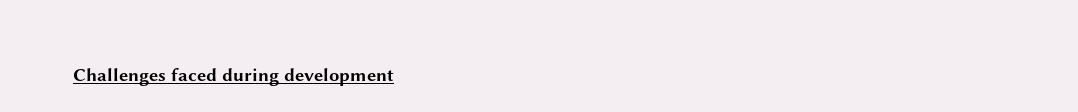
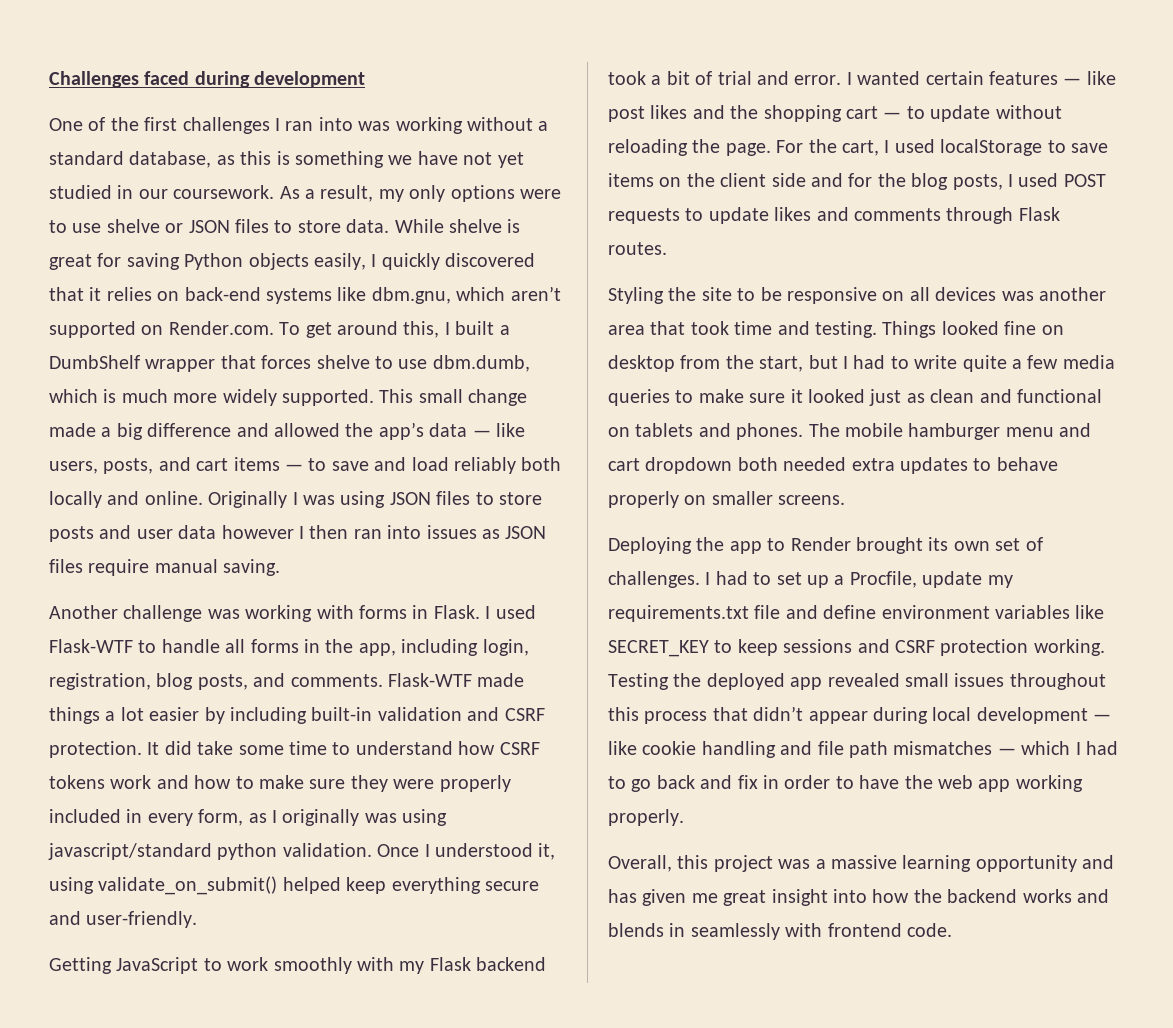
+ One of the first challenges I ran into was working without a standard database, as this is something we have not yet studied in our coursework. As a result, my only options were to use shelve or JSON files to store data. While shelve is great for saving Python objects easily, I quickly discovered that it relies on back-end systems like dbm.gnu, which aren’t supported on Render.com. To get around this, I built a DumbShelf wrapper that forces shelve to use dbm.dumb, which is much more widely supported. This small change made a big difference and allowed the app’s data — like users, posts, and cart items — to save and load reliably both locally and online. Originally I was using JSON files to store posts and user data however I then ran into issues as JSON files require manual saving.
+ Another challenge was working with forms in Flask. I used Flask-WTF to handle all forms in the app, including login, registration, blog posts, and comments. Flask-WTF made things a lot easier by including built-in validation and CSRF protection. It did take some time to understand how CSRF tokens work and how to make sure they were properly included in every form, as I originally was using javascript/standard python validation. Once I understood it, using validate_on_submit() helped keep everything secure and user-friendly.
+ Getting JavaScript to work smoothly with my Flask backend took a bit of trial and error. I wanted certain features — like post likes and the shopping cart — to update without reloading the page. For the cart, I used localStorage to save items on the client side and for the blog posts, I used POST requests to update likes and comments through Flask routes.
+ Styling the site to be responsive on all devices was another area that took time and testing. Things looked fine on desktop from the start, but I had to write quite a few media queries to make sure it looked just as clean and functional on tablets and phones. The mobile hamburger menu and cart dropdown both needed extra updates to behave properly on smaller screens.
+ Deploying the app to Render brought its own set of challenges. I had to set up a Procfile, update my requirements.txt file and define environment variables like SECRET_KEY to keep sessions and CSRF protection working. Testing the deployed app revealed small issues throughout this process that didn’t appear during local development — like cookie handling and file path mismatches — which I had to go back and fix in order to have the web app working properly.
+ Overall, this project was a massive learning opportunity and has given me great insight into how the backend works and blends in seamlessly with frontend code.

